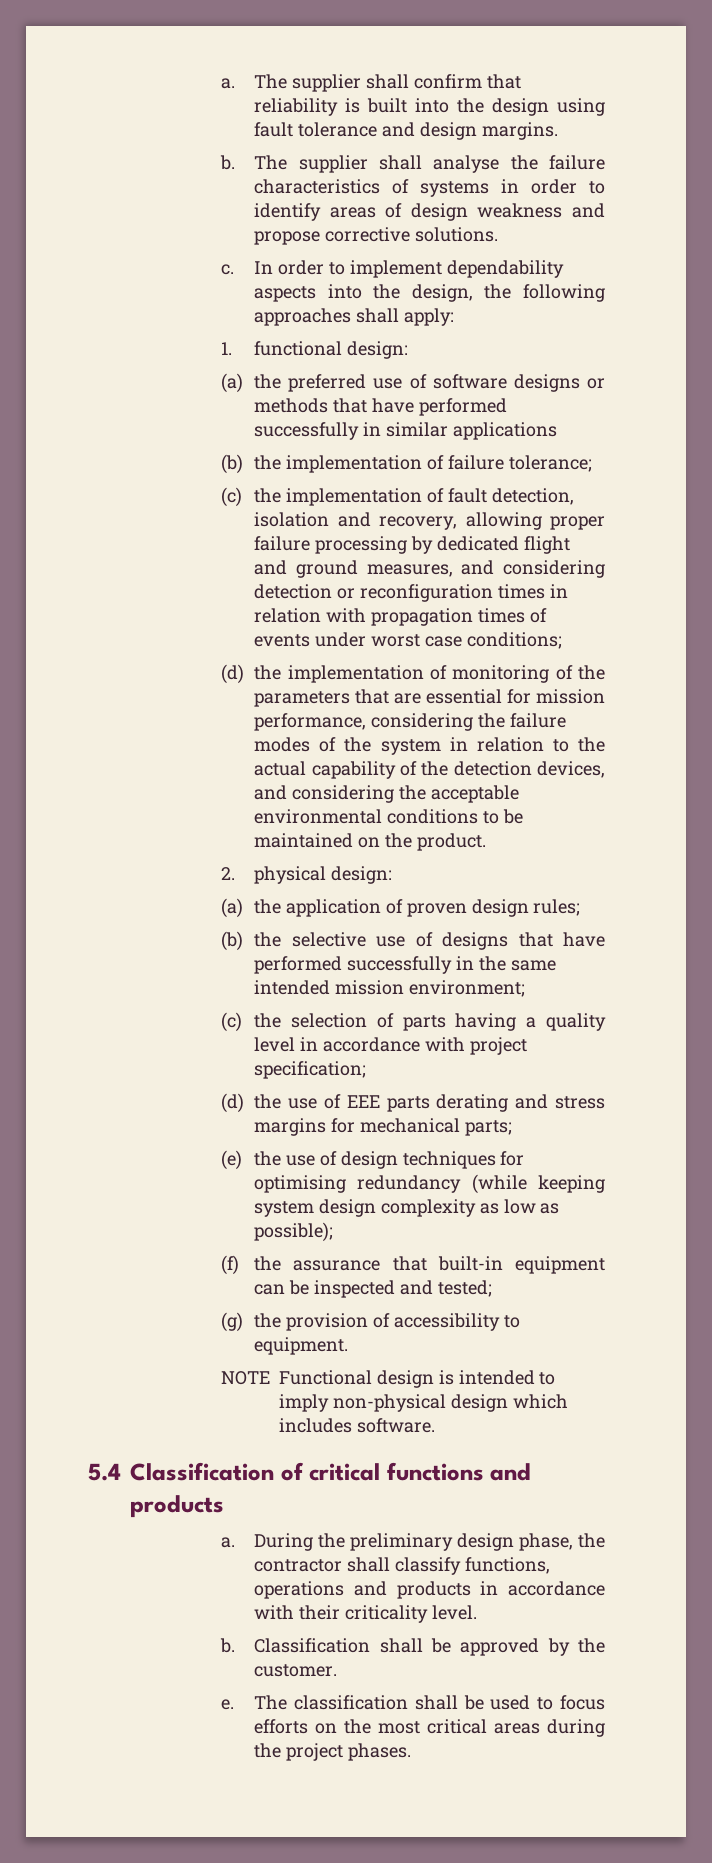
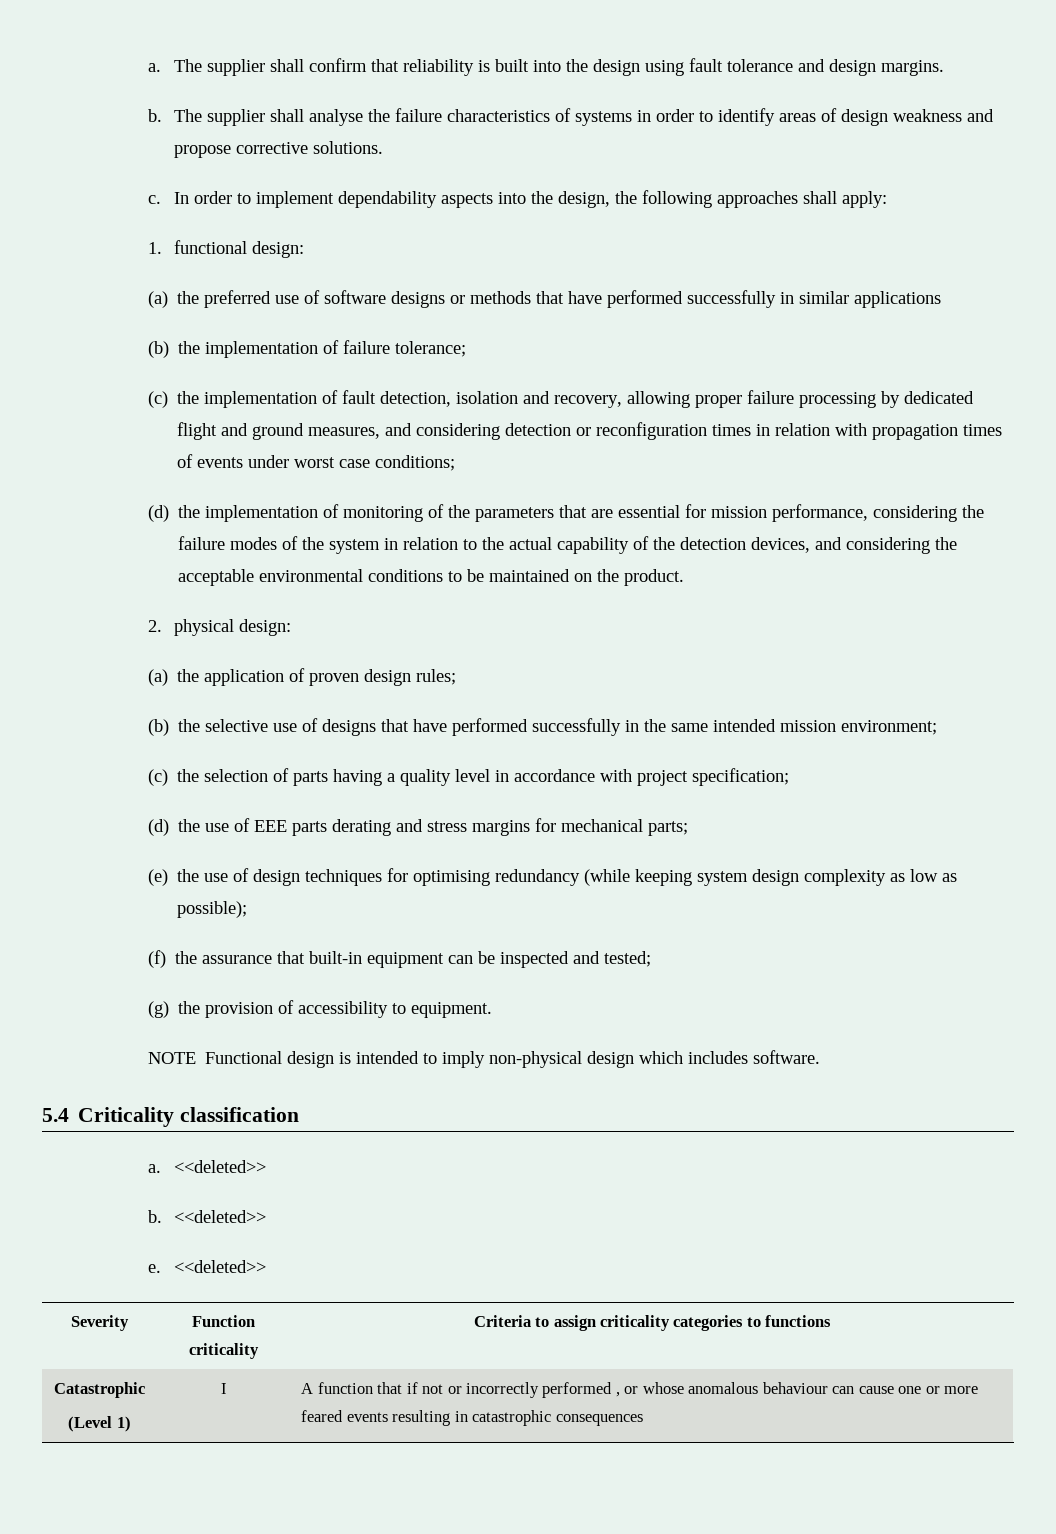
- 5.4 Classification of critical functions and products
- a. During the preliminary design phase, the contractor shall classify functions, operations and products in accordance with their criticality level.
- b. Classification shall be approved by the customer.
- e. The classification shall be used to focus efforts on the most critical areas during the project phases.
+ 5.4 Criticality classification
+ a. <<deleted>>
+ b. <<deleted>>
+ e. <<deleted>>
+ Severity | Function criticality | Criteria to assign criticality categories to functions
+ Catastrophic
+ (Level 1) | I | A function that if not or incorrectly performed , or whose anomalous behaviour can cause one or more feared events resulting in catastrophic consequences

